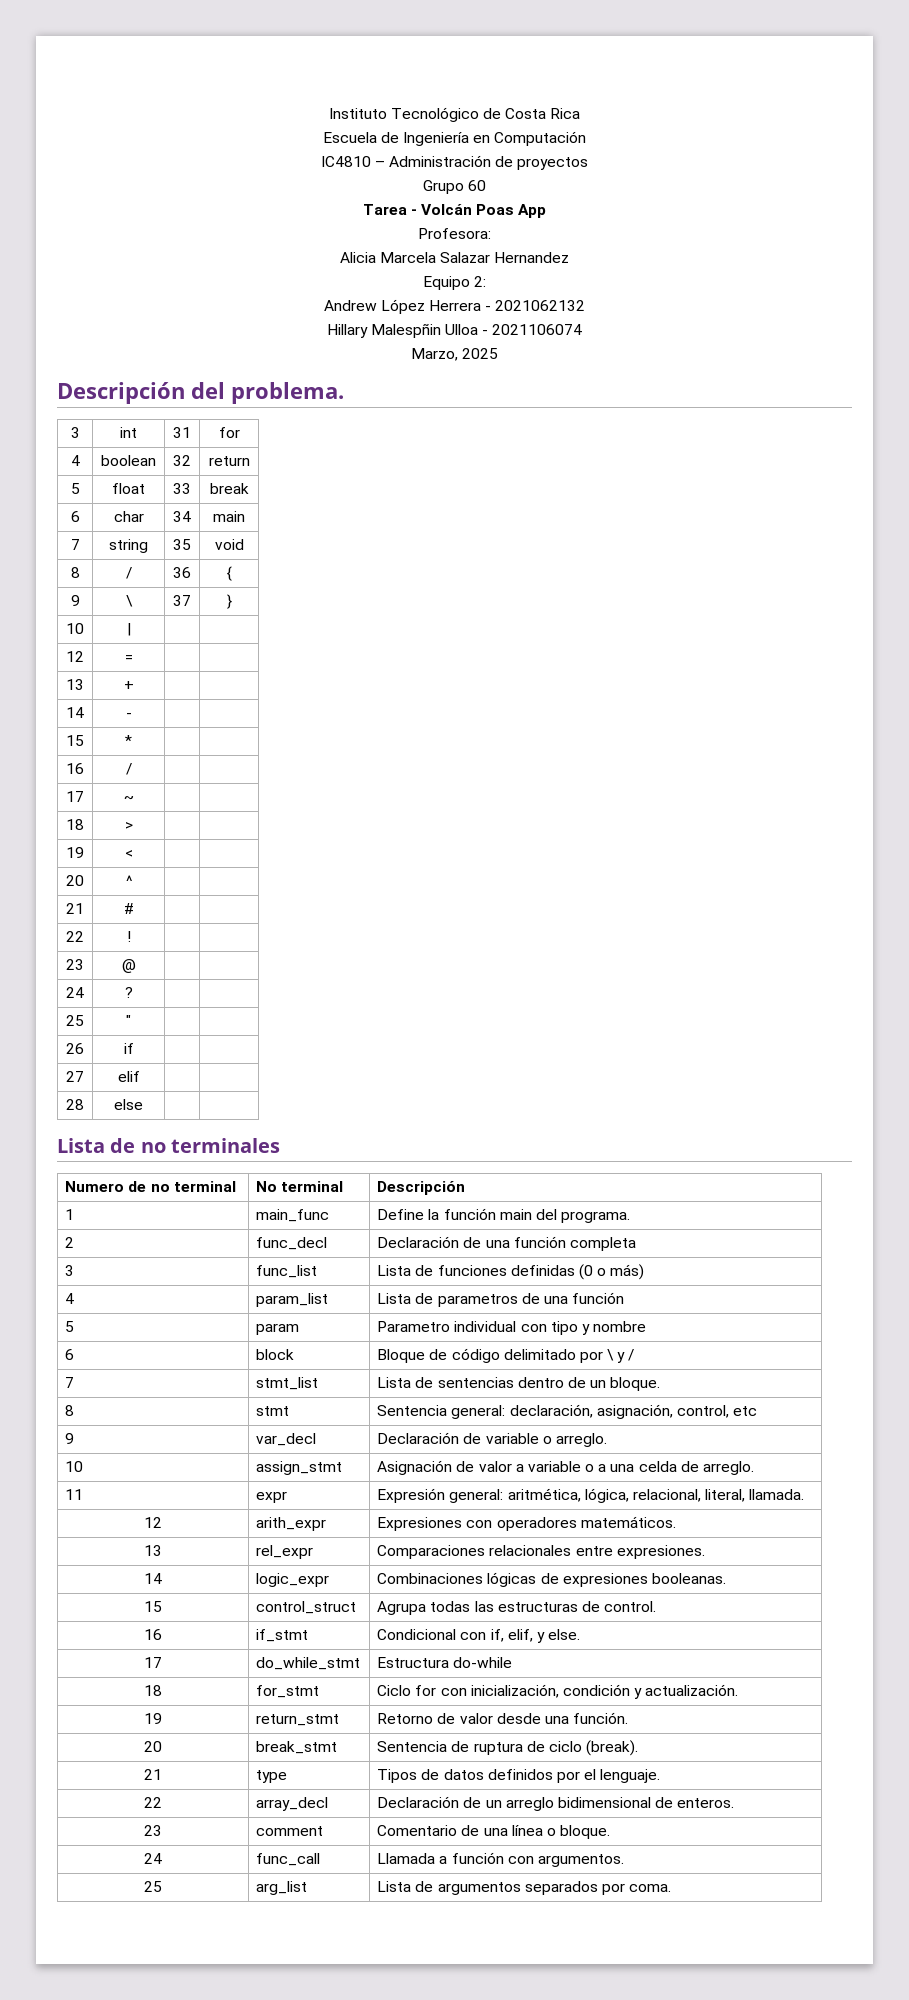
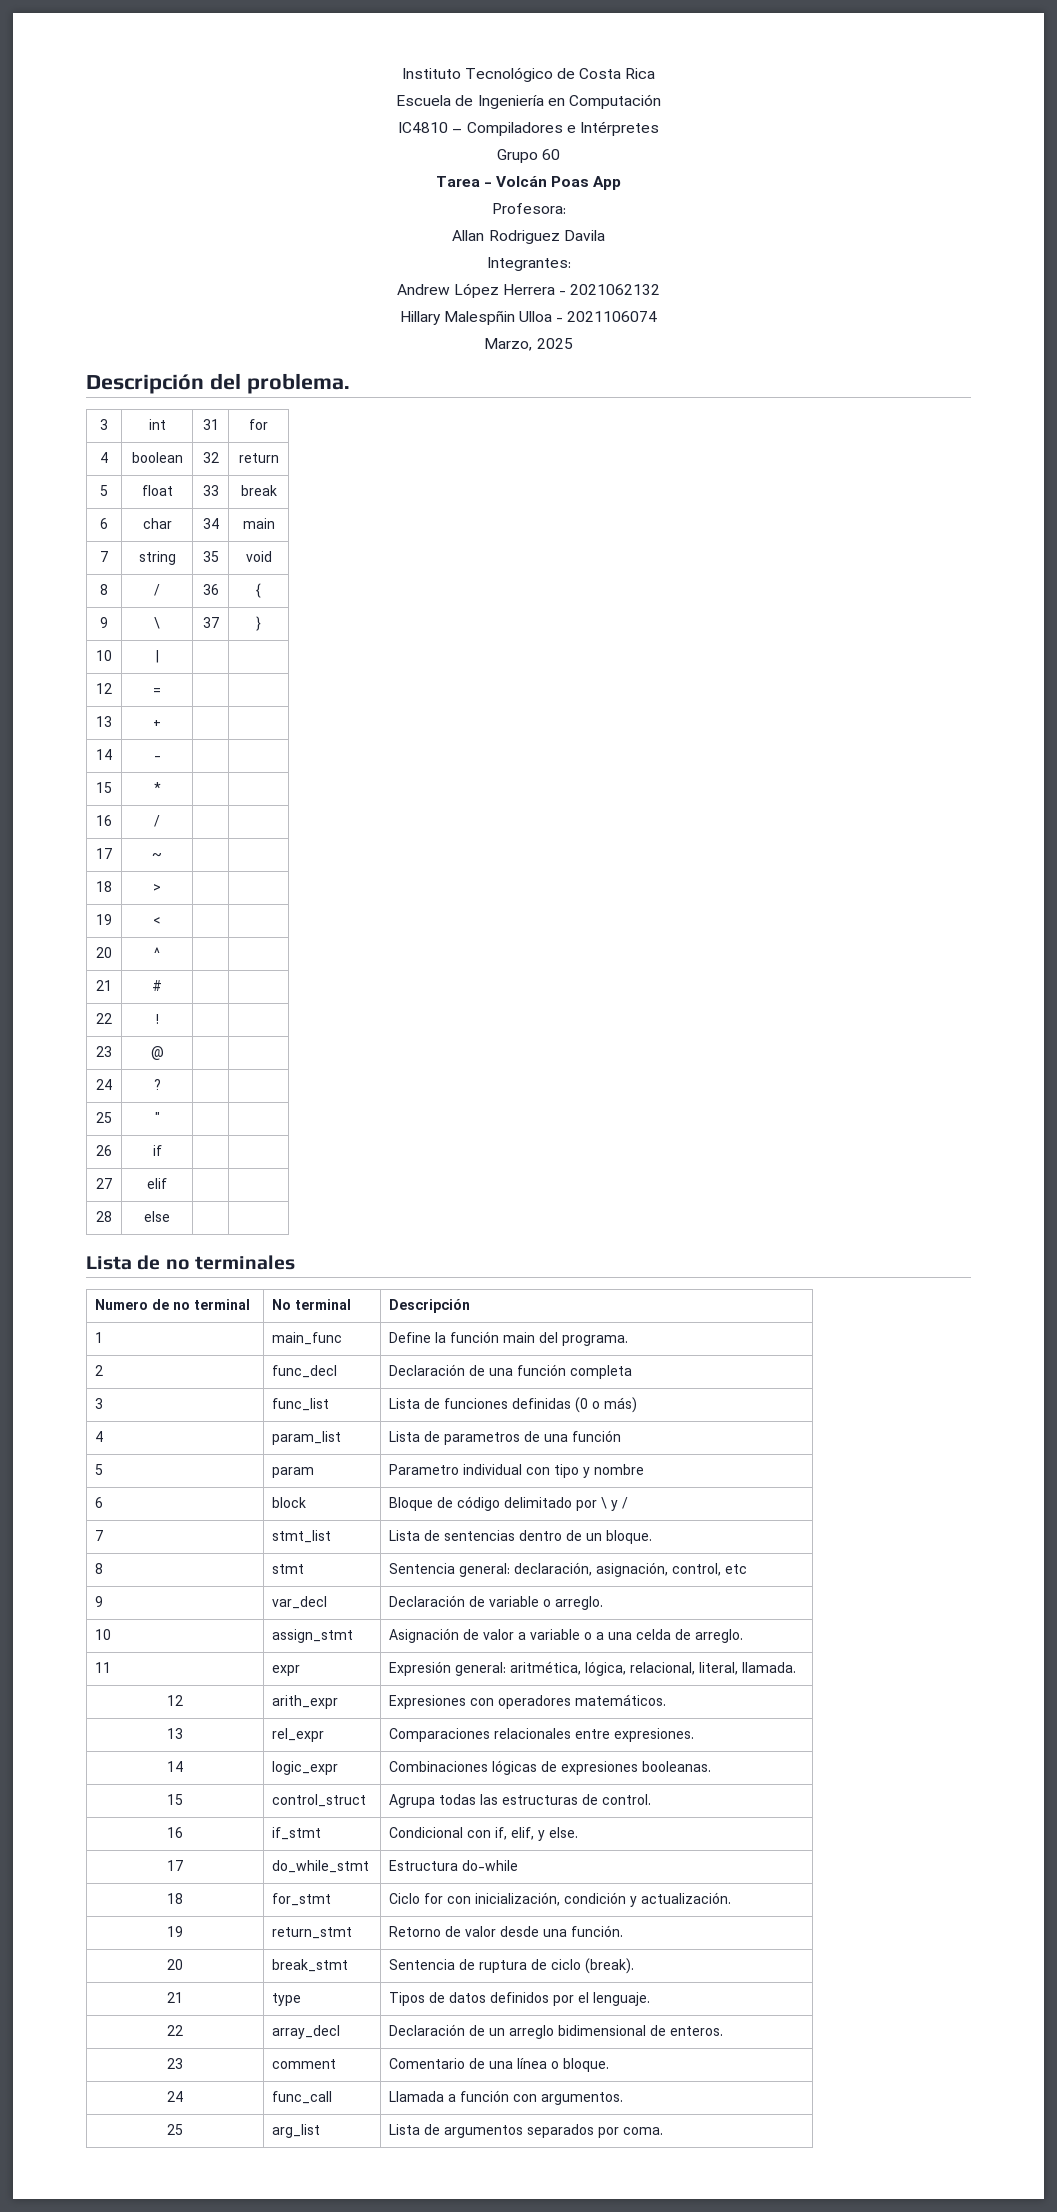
- IC4810 – Administración de proyectos
+ IC4810 – Compiladores e Intérpretes
- Alicia Marcela Salazar Hernandez
- Equipo 2:
+ Allan Rodriguez Davila
+ Integrantes:

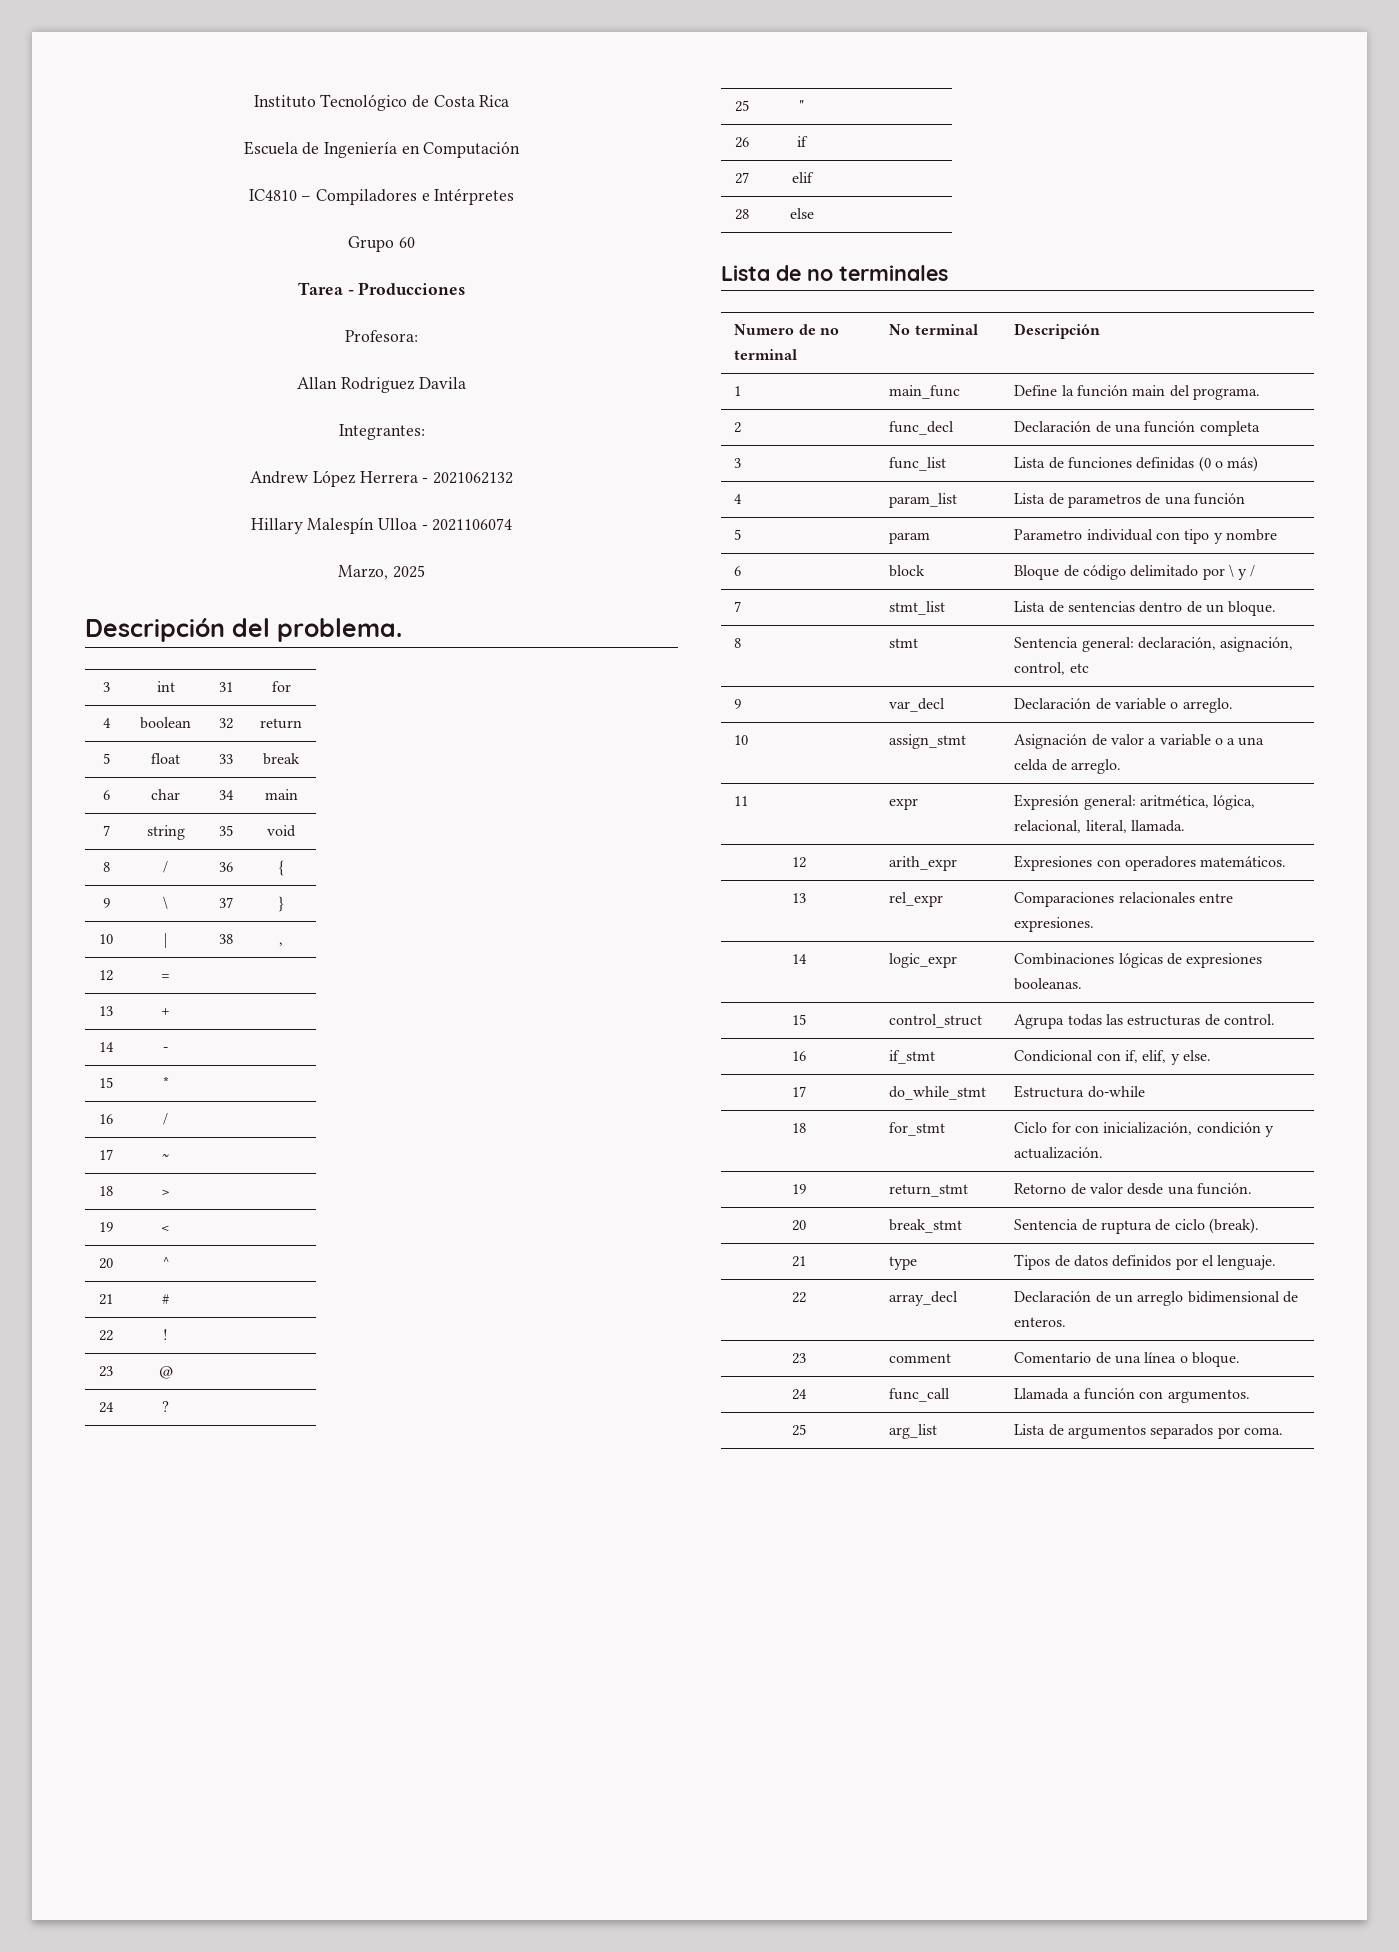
- Tarea - Volcán Poas App
+ Tarea - Producciones
- Hillary Malespñin Ulloa - 2021106074
+ Hillary Malespín Ulloa - 2021106074
- 10 | | | |
+ 10 | | | 38 | ,

